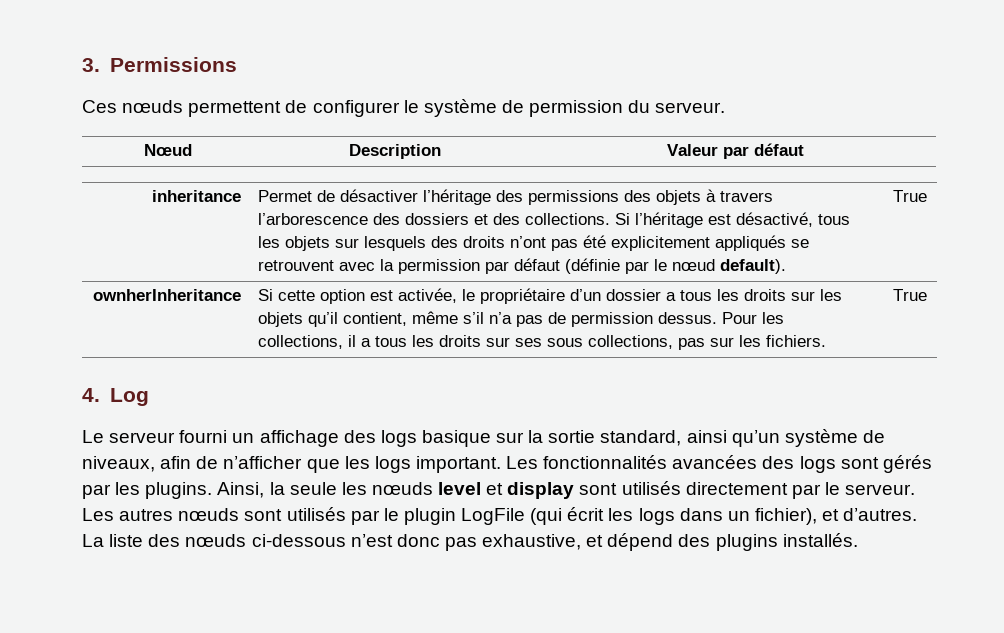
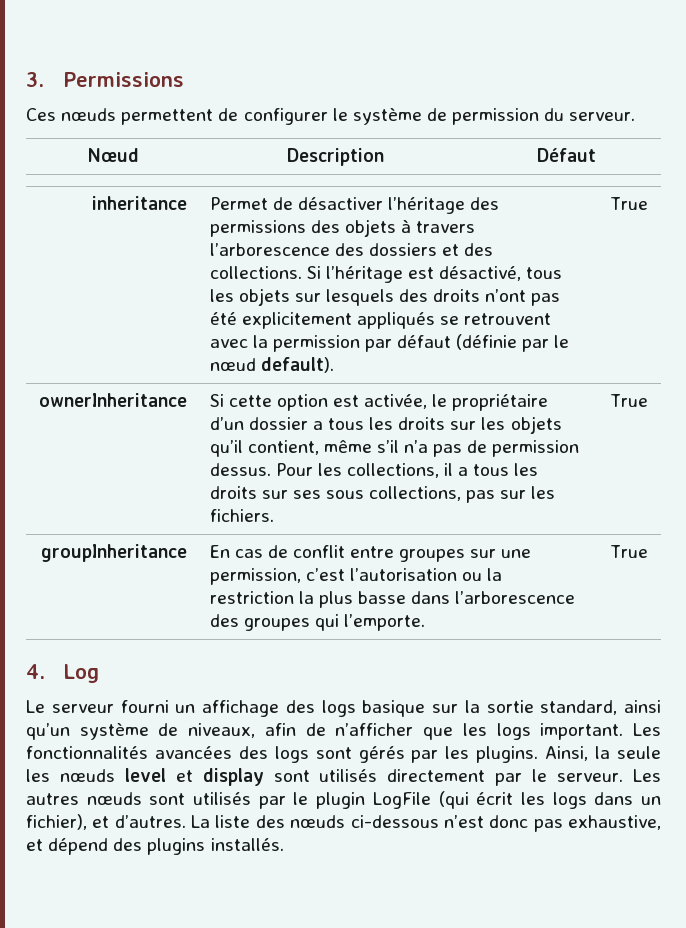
- Nœud | Description | Valeur par défaut
+ Nœud | Description | Défaut
- ownherInheritance
+ ownerInheritance
+ groupInheritance | En cas de conflit entre groupes sur une permission, c’est l’autorisation ou la restriction la plus basse dans l’arborescence des groupes qui l’emporte. | True

